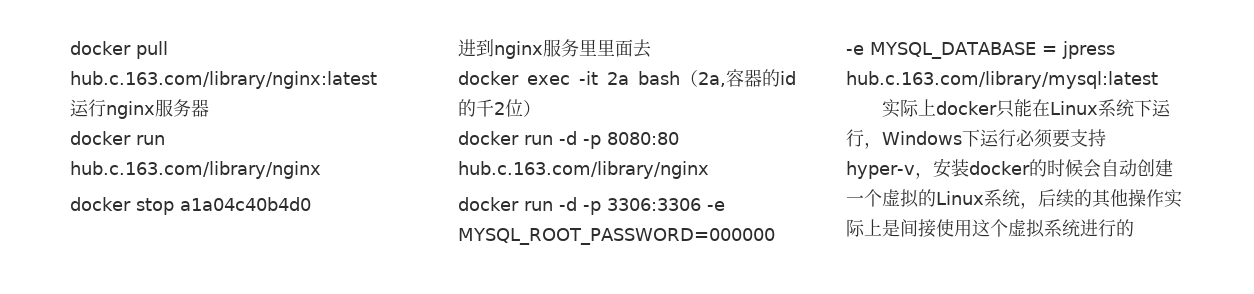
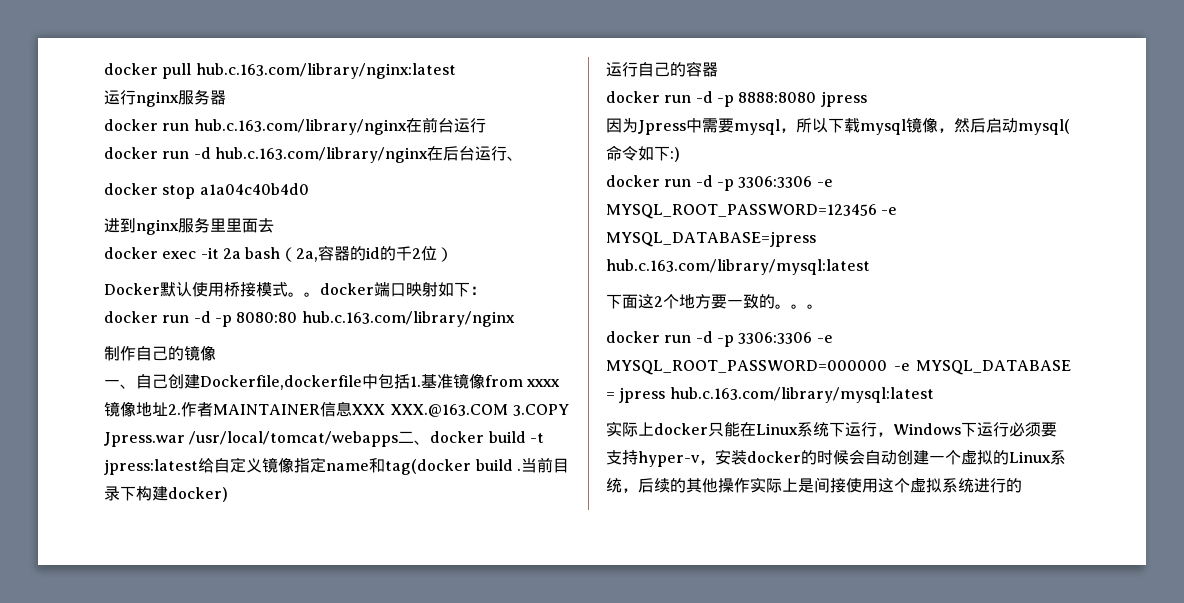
- docker run hub.c.163.com/library/nginx
+ docker run hub.c.163.com/library/nginx在前台运行
+ docker run -d hub.c.163.com/library/nginx在后台运行、
+ Docker默认使用桥接模式。。docker端口映射如下：
+ 制作自己的镜像
+ 一、自己创建Dockerfile,dockerfile中包括1.基准镜像from xxxx镜像地址2.作者MAINTAINER信息XXX XXX.@163.COM 3.COPY Jpress.war /usr/local/tomcat/webapps二、docker build -t jpress:latest给自定义镜像指定name和tag(docker build .当前目录下构建docker)
+ 运行自己的容器
+ docker run -d -p 8888:8080 jpress
+ 因为Jpress中需要mysql，所以下载mysql镜像，然后启动mysql(命令如下:)
+ docker run -d -p 3306:3306 -e MYSQL_ROOT_PASSWORD=123456 -e MYSQL_DATABASE=jpress hub.c.163.com/library/mysql:latest
+ 下面这2个地方要一致的。。。

